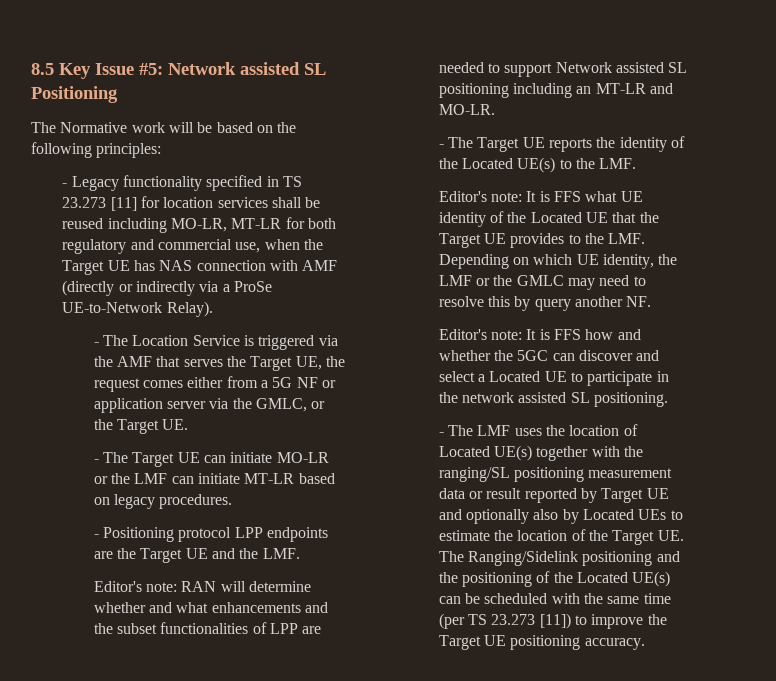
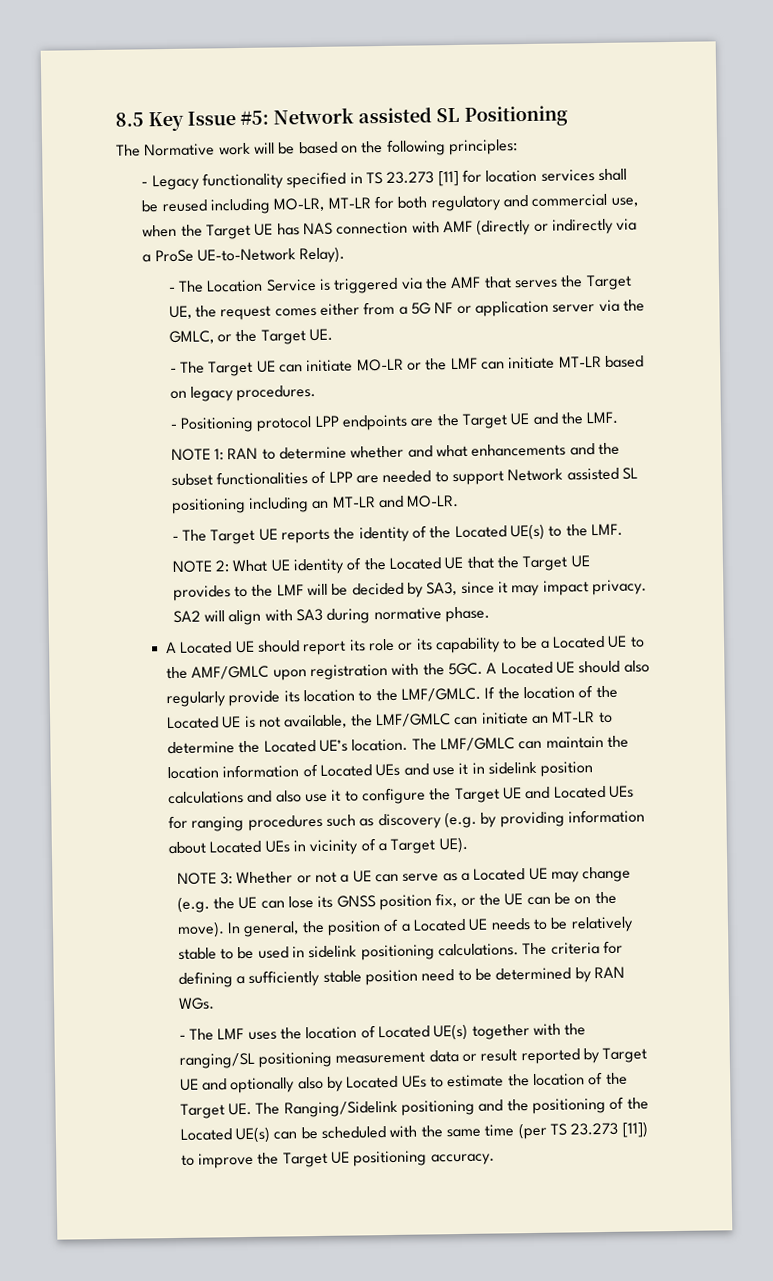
- Editor's note: RAN will determine whether and what enhancements and the subset functionalities of LPP are needed to support Network assisted SL positioning including an MT-LR and MO-LR.
+ NOTE 1: RAN to determine whether and what enhancements and the subset functionalities of LPP are needed to support Network assisted SL positioning including an MT-LR and MO-LR.
- Editor's note: It is FFS what UE identity of the Located UE that the Target UE provides to the LMF. Depending on which UE identity, the LMF or the GMLC may need to resolve this by query another NF.
- Editor's note: It is FFS how and whether the 5GC can discover and select a Located UE to participate in the network assisted SL positioning.
+ NOTE 2: What UE identity of the Located UE that the Target UE provides to the LMF will be decided by SA3, since it may impact privacy. SA2 will align with SA3 during normative phase.
+ A Located UE should report its role or its capability to be a Located UE to the AMF/GMLC upon registration with the 5GC. A Located UE should also regularly provide its location to the LMF/GMLC. If the location of the Located UE is not available, the LMF/GMLC can initiate an MT-LR to determine the Located UE’s location. The LMF/GMLC can maintain the location information of Located UEs and use it in sidelink position calculations and also use it to configure the Target UE and Located UEs for ranging procedures such as discovery (e.g. by providing information about Located UEs in vicinity of a Target UE).
+ NOTE 3: Whether or not a UE can serve as a Located UE may change (e.g. the UE can lose its GNSS position fix, or the UE can be on the move). In general, the position of a Located UE needs to be relatively stable to be used in sidelink positioning calculations. The criteria for defining a sufficiently stable position need to be determined by RAN WGs.

